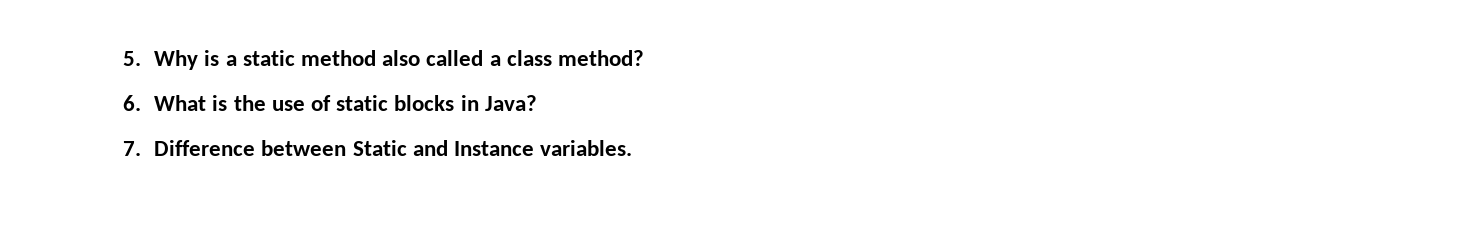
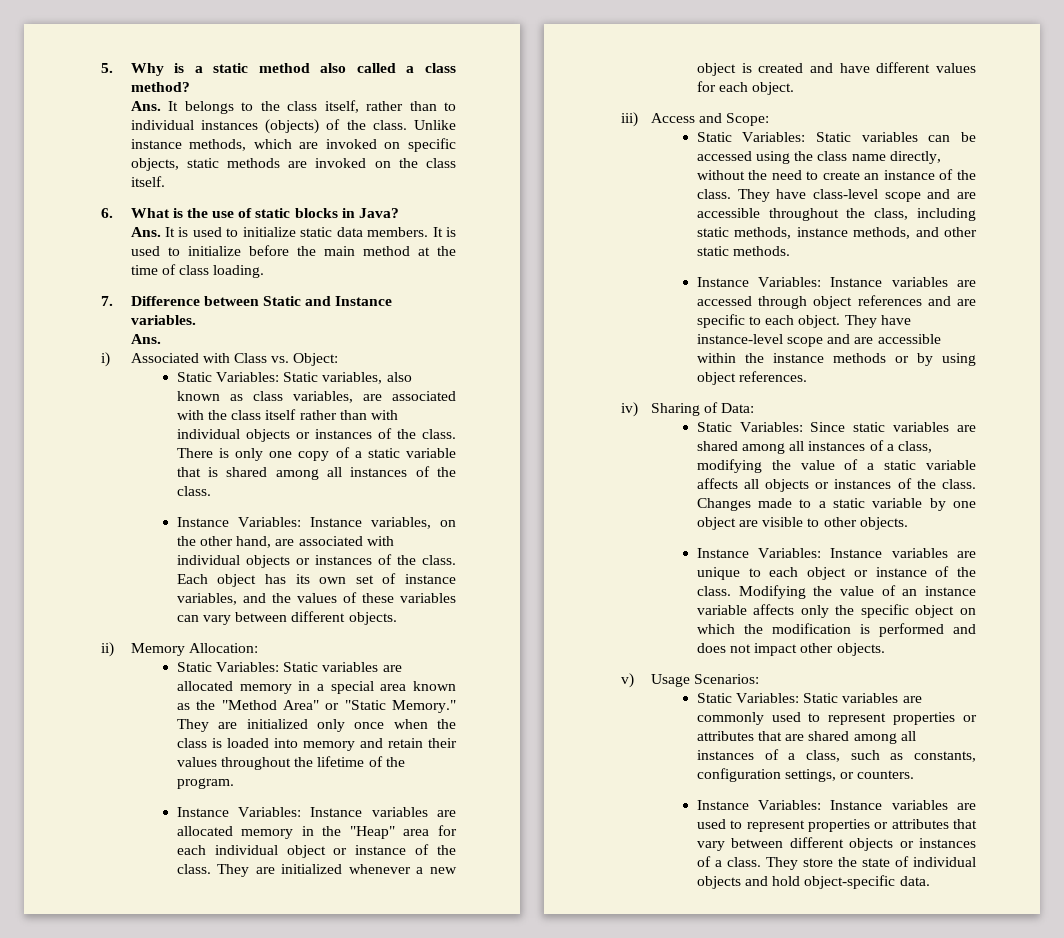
+ Ans. It belongs to the class itself, rather than to individual instances (objects) of the class. Unlike instance methods, which are invoked on specific objects, static methods are invoked on the class itself.
+ Ans. It is used to initialize static data members. It is used to initialize before the main method at the time of class loading.
  7. Difference between Static and Instance variables.
+ Ans.
+ i) Associated with Class vs. Object:
+ Static Variables: Static variables, also known as class variables, are associated with the class itself rather than with individual objects or instances of the class. There is only one copy of a static variable that is shared among all instances of the class.
+ Instance Variables: Instance variables, on the other hand, are associated with individual objects or instances of the class. Each object has its own set of instance variables, and the values of these variables can vary between different objects.
+ ii) Memory Allocation:
+ Static Variables: Static variables are allocated memory in a special area known as the "Method Area" or "Static Memory." They are initialized only once when the class is loaded into memory and retain their values throughout the lifetime of the program.
+ Instance Variables: Instance variables are allocated memory in the "Heap" area for each individual object or instance of the class. They are initialized whenever a new object is created and have different values for each object.
+ iii) Access and Scope:
+ Static Variables: Static variables can be accessed using the class name directly, without the need to create an instance of the class. They have class-level scope and are accessible throughout the class, including static methods, instance methods, and other static methods.
+ Instance Variables: Instance variables are accessed through object references and are specific to each object. They have instance-level scope and are accessible within the instance methods or by using object references.
+ iv) Sharing of Data:
+ Static Variables: Since static variables are shared among all instances of a class, modifying the value of a static variable affects all objects or instances of the class. Changes made to a static variable by one object are visible to other objects.
+ Instance Variables: Instance variables are unique to each object or instance of the class. Modifying the value of an instance variable affects only the specific object on which the modification is performed and does not impact other objects.
+ v) Usage Scenarios:
+ Static Variables: Static variables are commonly used to represent properties or attributes that are shared among all instances of a class, such as constants, configuration settings, or counters.
+ Instance Variables: Instance variables are used to represent properties or attributes that vary between different objects or instances of a class. They store the state of individual objects and hold object-specific data.

